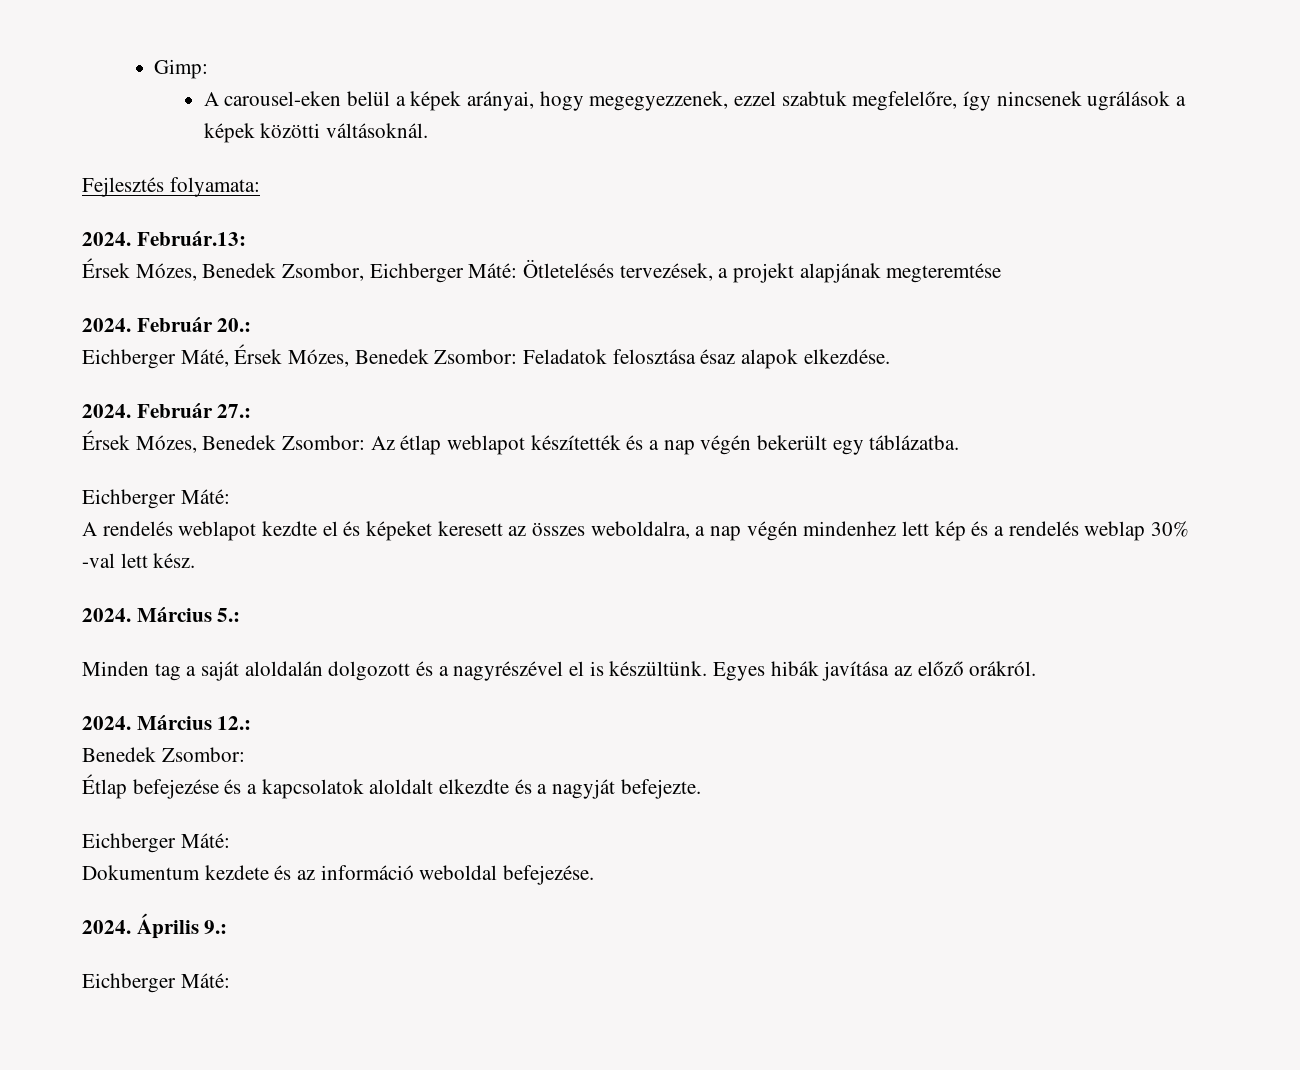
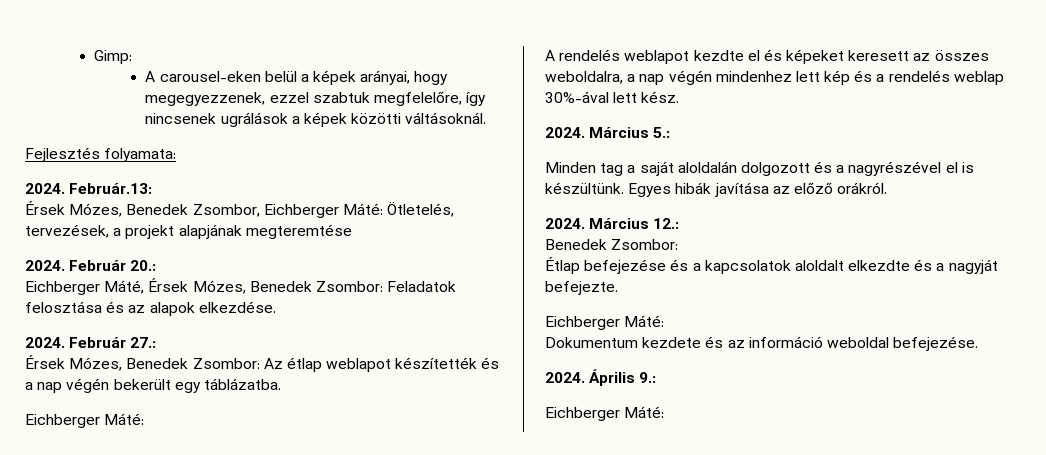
- Érsek Mózes, Benedek Zsombor, Eichberger Máté: Ötletelésés tervezések, a projekt alapjának megteremtése
+ Érsek Mózes, Benedek Zsombor, Eichberger Máté: Ötletelés, tervezések, a projekt alapjának megteremtése
- Eichberger Máté, Érsek Mózes, Benedek Zsombor: Feladatok felosztása ésaz alapok elkezdése.
+ Eichberger Máté, Érsek Mózes, Benedek Zsombor: Feladatok felosztása és az alapok elkezdése.
- A rendelés weblapot kezdte el és képeket keresett az összes weboldalra, a nap végén mindenhez lett kép és a rendelés weblap 30% -val lett kész.
+ A rendelés weblapot kezdte el és képeket keresett az összes weboldalra, a nap végén mindenhez lett kép és a rendelés weblap 30%-ával lett kész.

